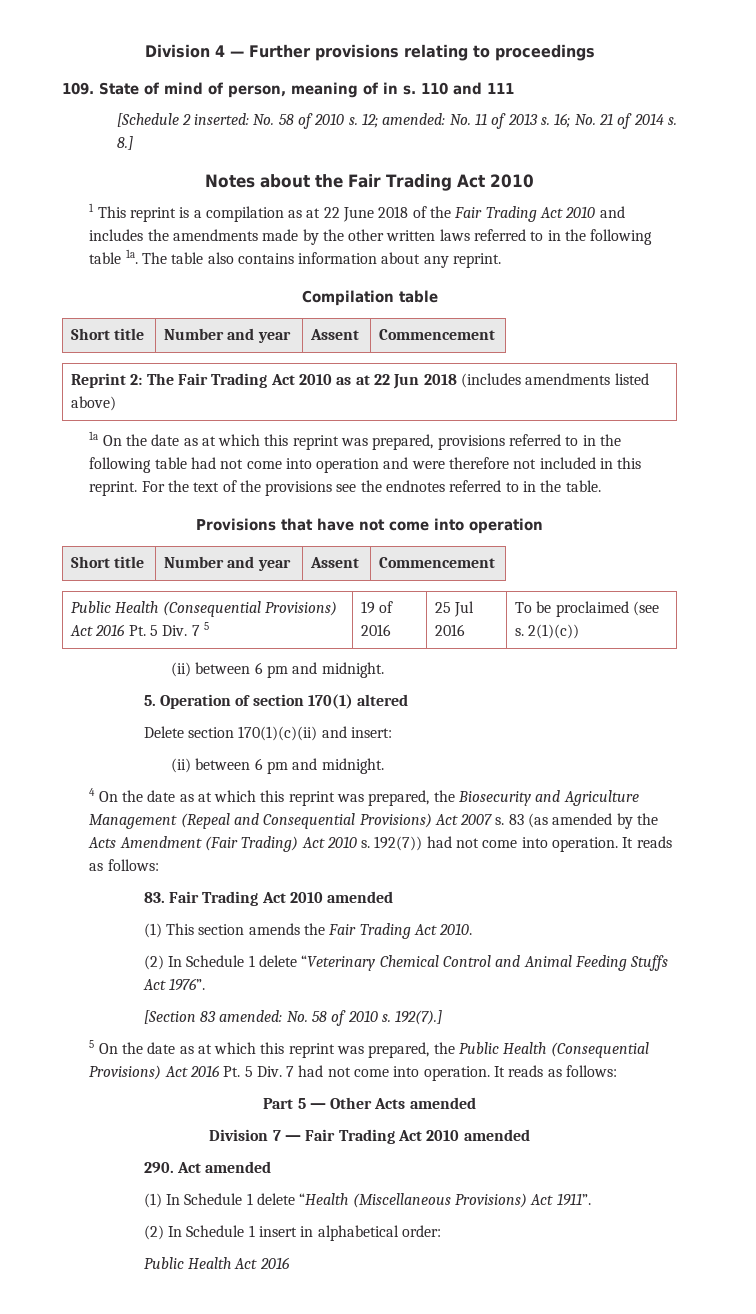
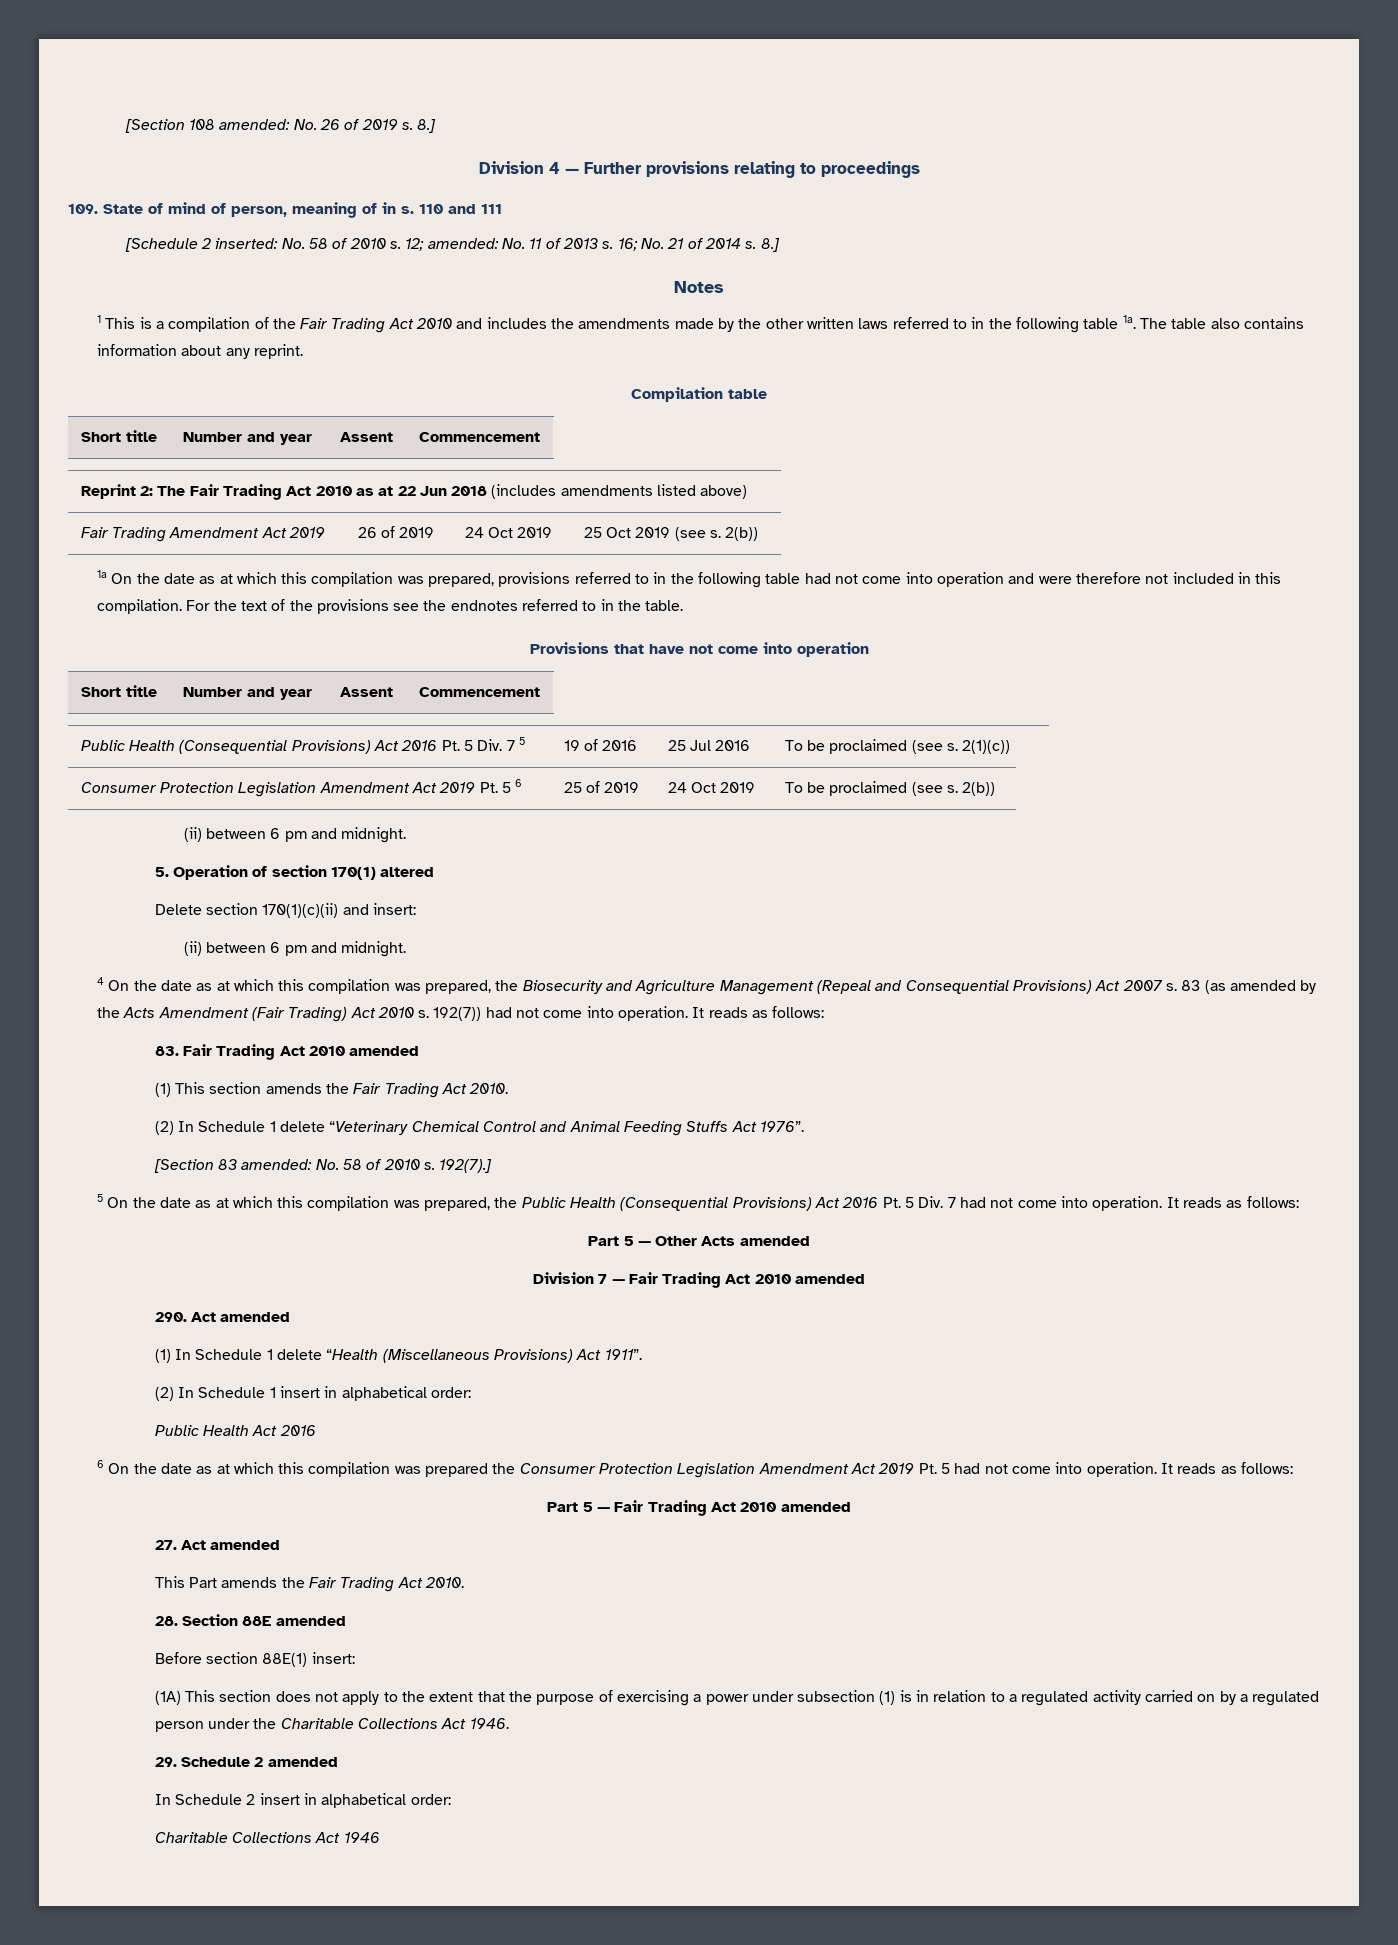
+ [Section 108 amended: No. 26 of 2019 s. 8.]
- Notes about the Fair Trading Act 2010
+ Notes
- 1 This reprint is a compilation as at 22 June 2018 of the Fair Trading Act 2010 and includes the amendments made by the other written laws referred to in the following table 1a.
+ 1 This is a compilation of the Fair Trading Act 2010 and includes the amendments made by the other written laws referred to in the following table 1a.
+ Fair Trading Amendment Act 2019 | 26 of 2019 | 24 Oct 2019 | 25 Oct 2019 (see s. 2(b))
- 1a On the date as at which this reprint was prepared, provisions referred to in the following table had not come into operation and were therefore not included in this reprint.
+ 1a On the date as at which this compilation was prepared, provisions referred to in the following table had not come into operation and were therefore not included in this compilation.
+ Consumer Protection Legislation Amendment Act 2019 Pt. 5 6 | 25 of 2019 | 24 Oct 2019 | To be proclaimed (see s. 2(b))
- 4 On the date as at which this reprint was prepared, the Biosecurity and Agriculture Management (Repeal and Consequential Provisions) Act 2007 s.
+ 4 On the date as at which this compilation was prepared, the Biosecurity and Agriculture Management (Repeal and Consequential Provisions) Act 2007 s.
- 5 On the date as at which this reprint was prepared, the Public Health (Consequential Provisions) Act 2016 Pt. 5 Div. 7 had not come into operation.
+ 5 On the date as at which this compilation was prepared, the Public Health (Consequential Provisions) Act 2016 Pt. 5 Div. 7 had not come into operation.
+ 6 On the date as at which this compilation was prepared the Consumer Protection Legislation Amendment Act 2019 Pt. 5 had not come into operation. It reads as follows:
+ Part 5 — Fair Trading Act 2010 amended
+ 27. Act amended
+ This Part amends the Fair Trading Act 2010.
+ 28. Section 88E amended
+ Before section 88E(1) insert:
+ (1A) This section does not apply to the extent that the purpose of exercising a power under subsection (1) is in relation to a regulated activity carried on by a regulated person under the Charitable Collections Act 1946.
+ 29. Schedule 2 amended
+ In Schedule 2 insert in alphabetical order:
+ Charitable Collections Act 1946

